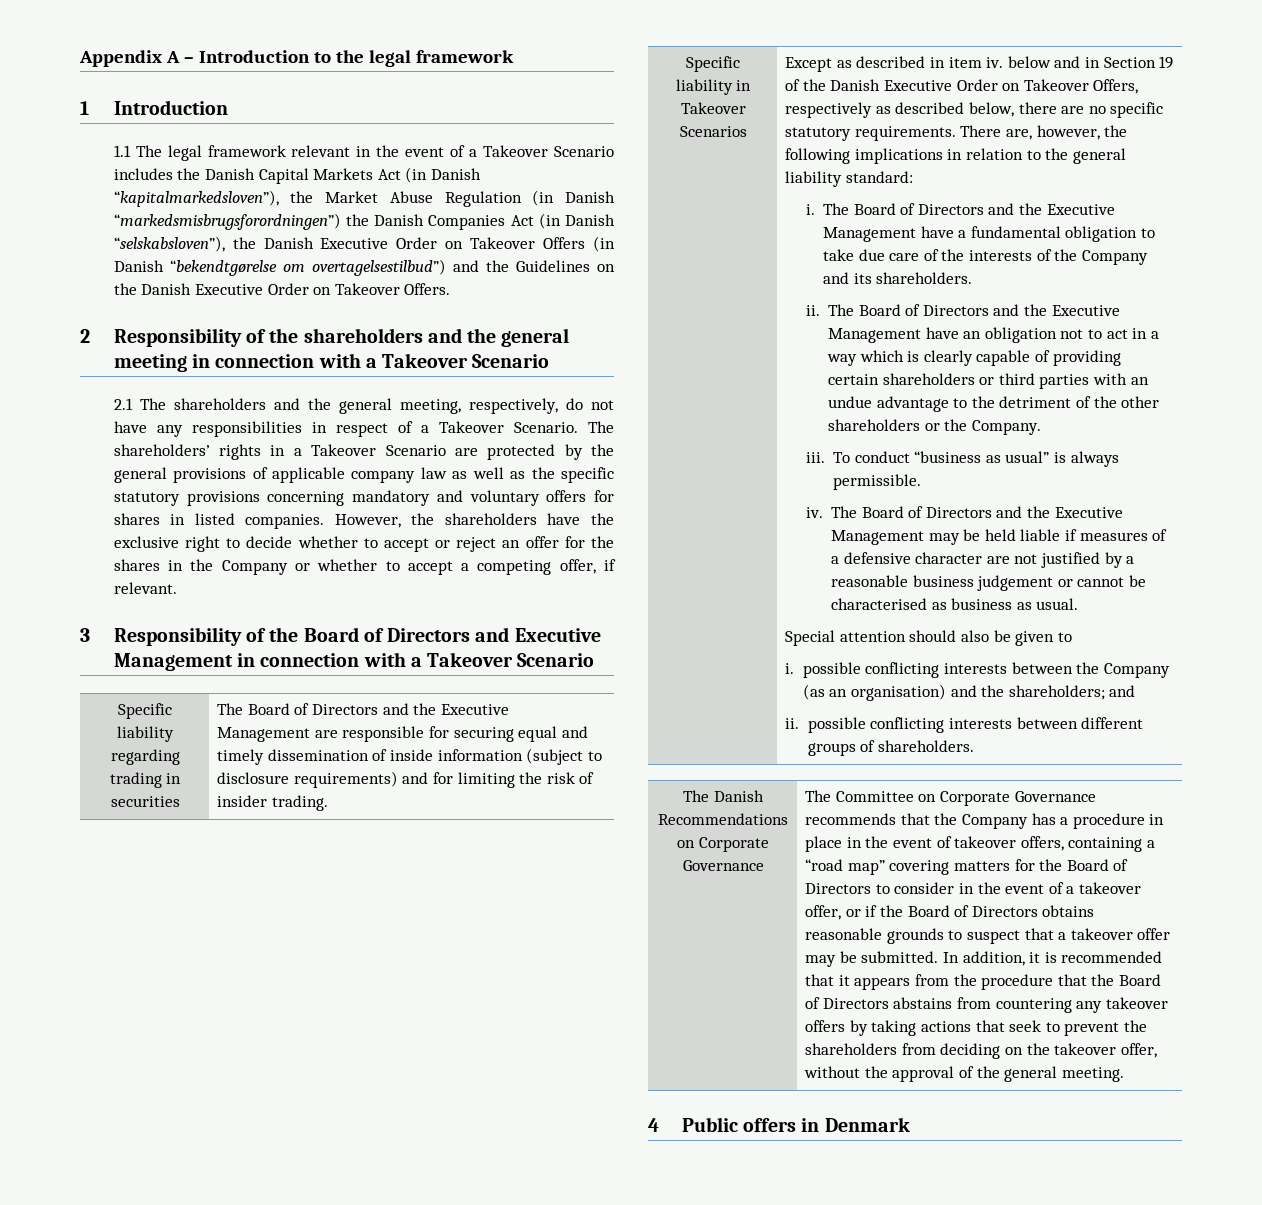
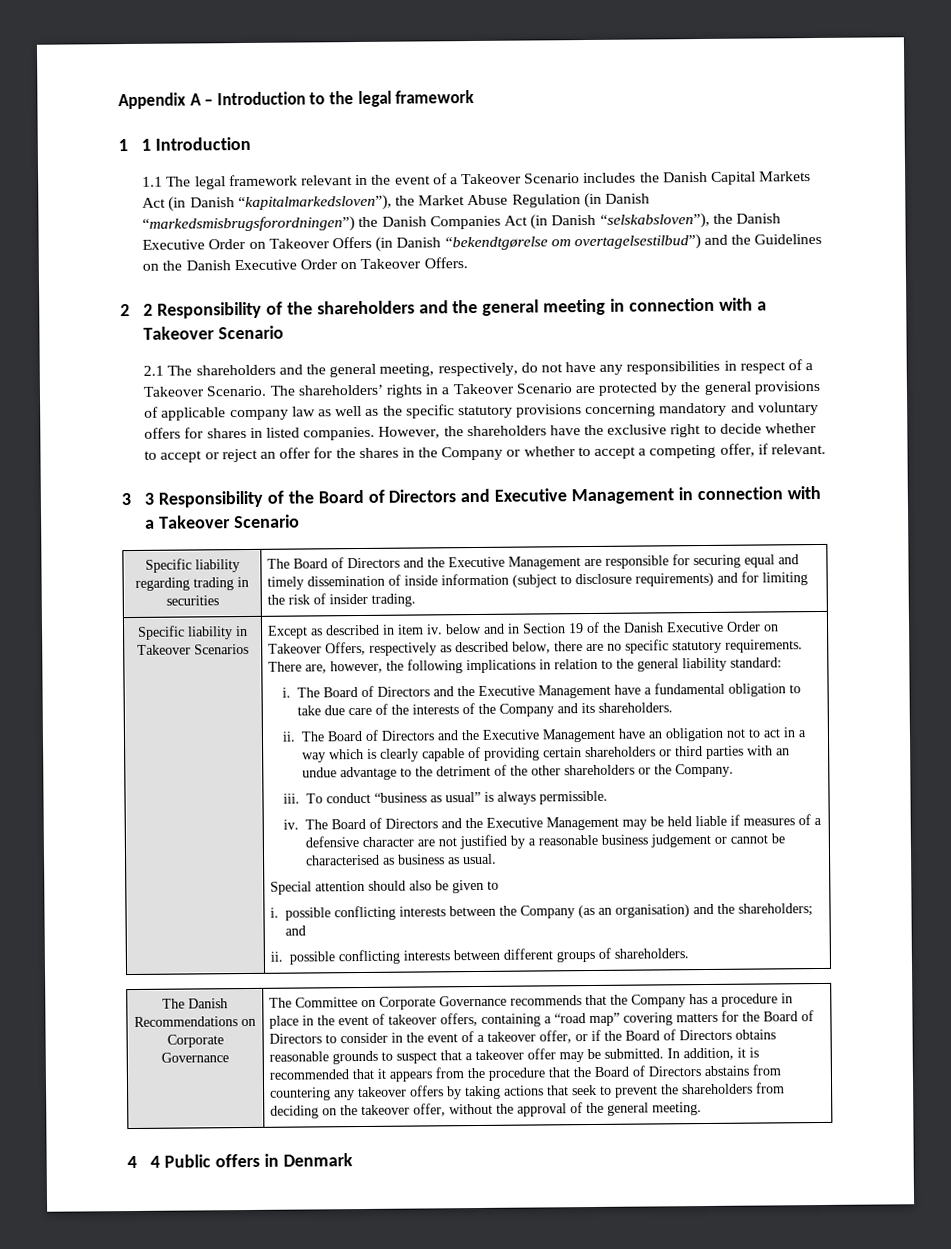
- 1 Introduction
+ 1 1 Introduction
- 2 Responsibility of the shareholders and the general meeting in connection with a Takeover Scenario
+ 2 2 Responsibility of the shareholders and the general meeting in connection with a Takeover Scenario
- 3 Responsibility of the Board of Directors and Executive Management in connection with a Takeover Scenario
+ 3 3 Responsibility of the Board of Directors and Executive Management in connection with a Takeover Scenario
- 4 Public offers in Denmark
+ 4 4 Public offers in Denmark

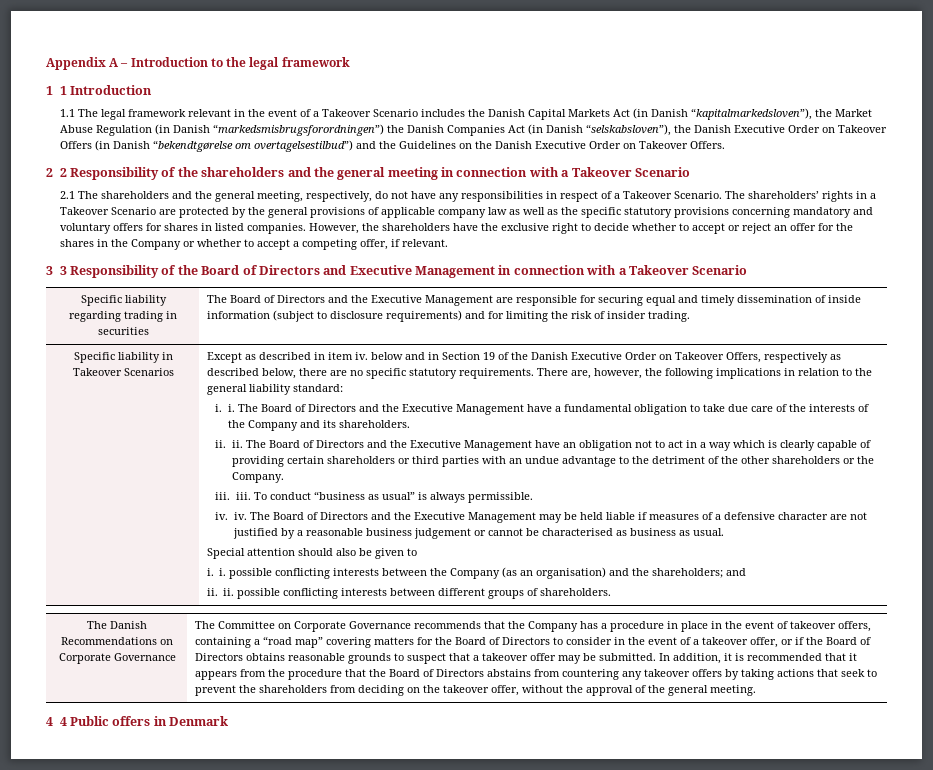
  There are, however, the following implications in relation to the general liability standard:
- i.
+ i. i.
  The Board of Directors and the Executive Management have a fundamental obligation to take due care of the interests of the Company and its shareholders.
- ii.
+ ii. ii.
- iii.
+ iii. iii.
  To conduct “business as usual” is always permissible.
- iv.
+ iv. iv.
- i. possible conflicting interests between the Company (as an organisation) and the shareholders; and
+ i. i. possible conflicting interests between the Company (as an organisation) and the shareholders; and
- ii. possible conflicting interests between different groups of shareholders.
+ ii. ii. possible conflicting interests between different groups of shareholders.

